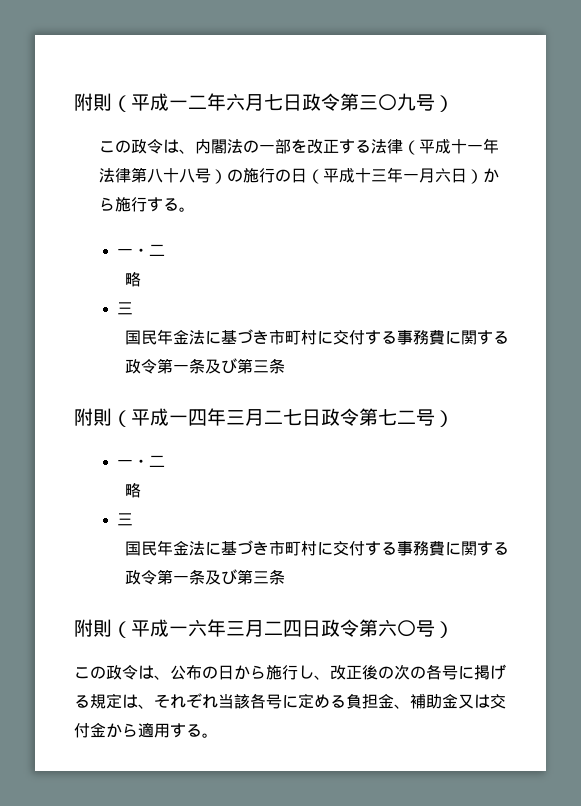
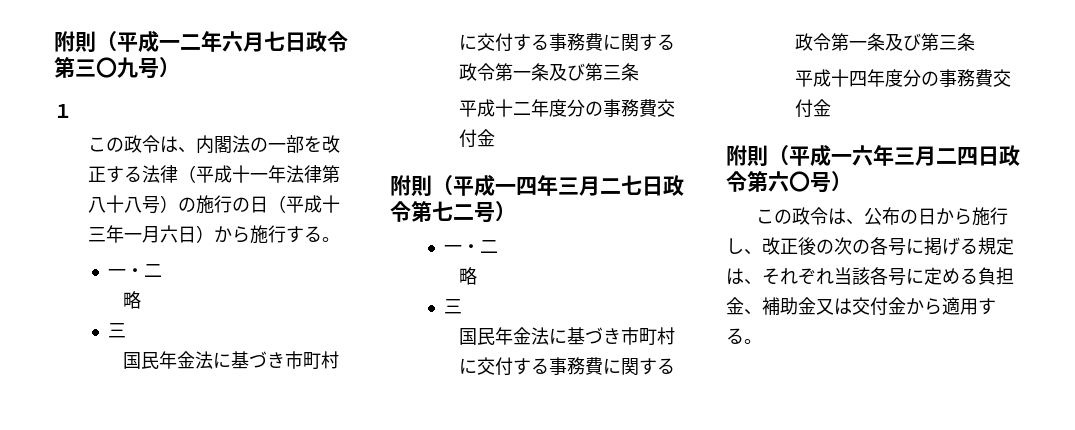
+ １
+ 平成十二年度分の事務費交付金
+ 平成十四年度分の事務費交付金

